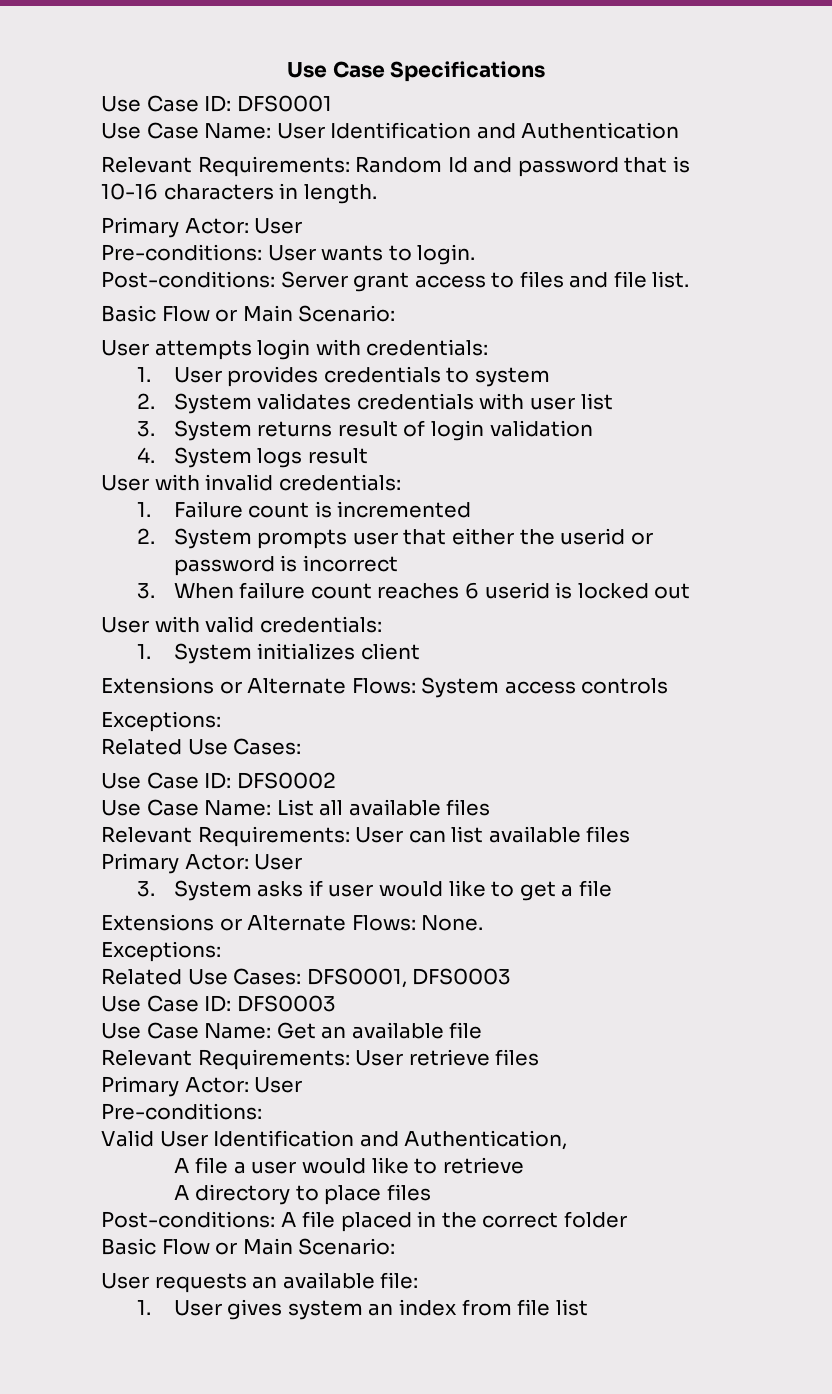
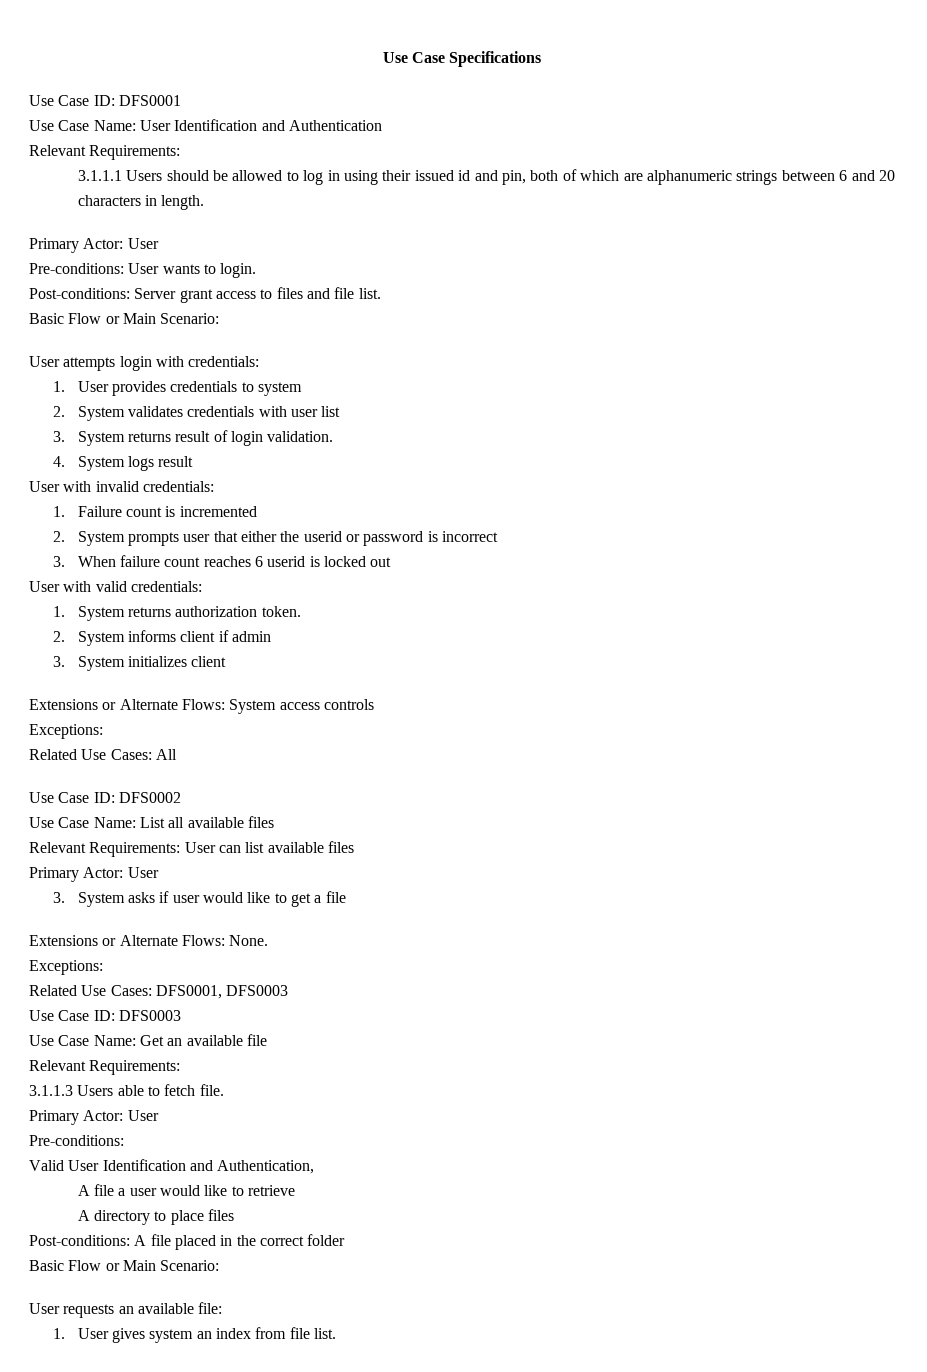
  Use Case Name: User Identification and Authentication
- Relevant Requirements: Random Id and password that is 10-16 characters in length.
+ Relevant Requirements:
+ 3.1.1.1 Users should be allowed to log in using their issued id and pin, both of which are alphanumeric strings between 6 and 20 characters in length.
- 3. System returns result of login validation
+ 3. System returns result of login validation.
- 1. System initializes client
+ 1. System returns authorization token.
+ 2. System informs client if admin
+ 3. System initializes client
  Extensions or Alternate Flows: System access controls
  Exceptions:
- Related Use Cases:
+ Related Use Cases: All
  Use Case Name: Get an available file
- Relevant Requirements: User retrieve files
+ Relevant Requirements:
+ 3.1.1.3 Users able to fetch file.
- 1. User gives system an index from file list
+ 1. User gives system an index from file list.

